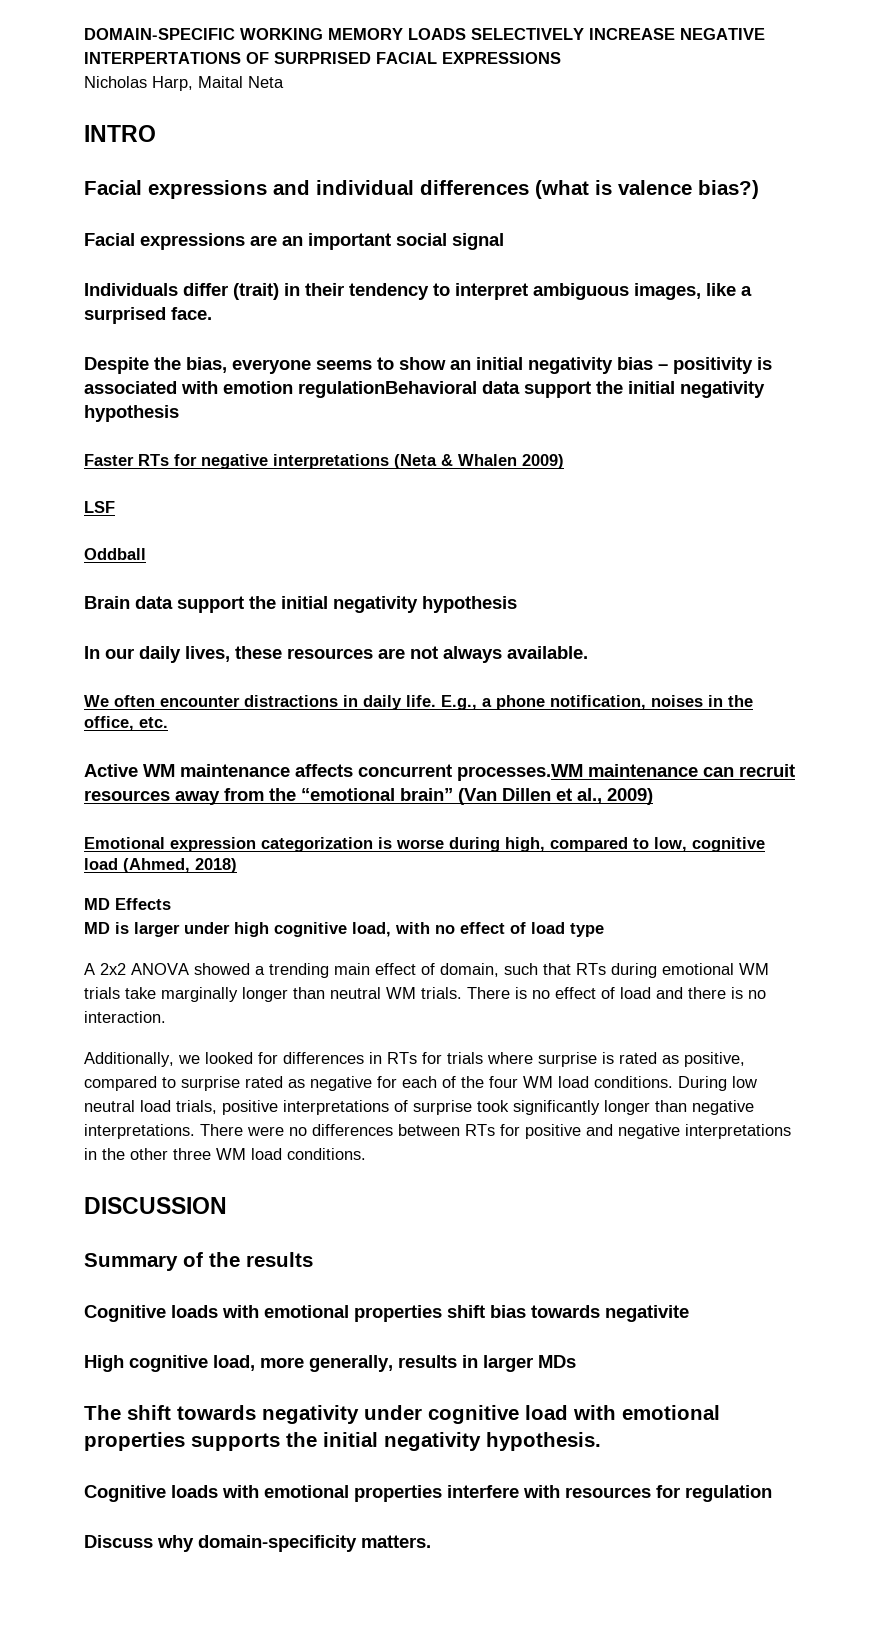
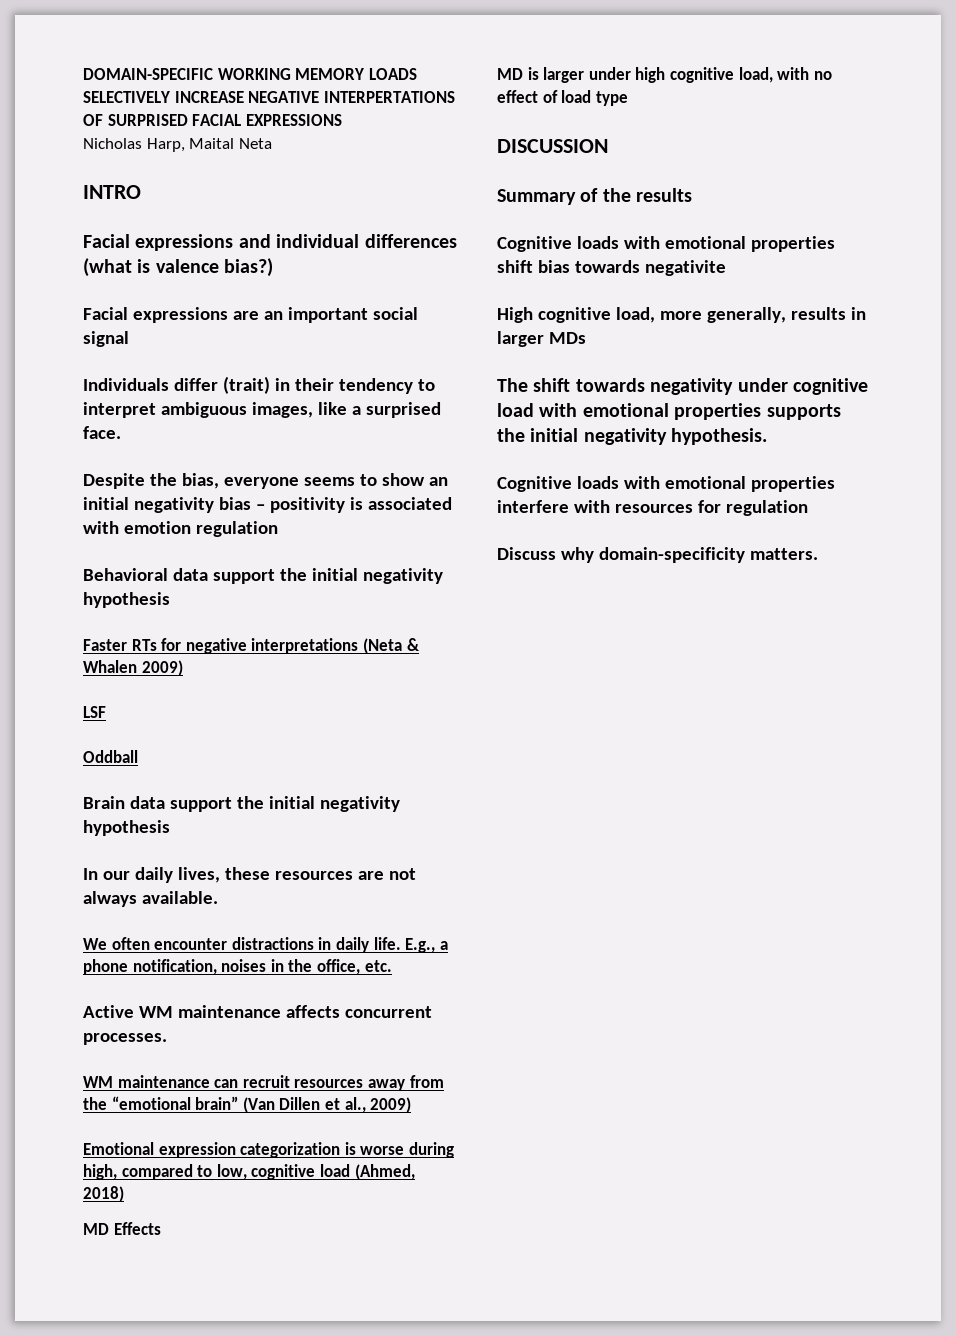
- Despite the bias, everyone seems to show an initial negativity bias – positivity is associated with emotion regulationBehavioral data support the initial negativity hypothesis
+ Despite the bias, everyone seems to show an initial negativity bias – positivity is associated with emotion regulation
+ Behavioral data support the initial negativity hypothesis
- Active WM maintenance affects concurrent processes.WM maintenance can recruit resources away from the “emotional brain” (Van Dillen et al., 2009)
+ Active WM maintenance affects concurrent processes.
+ WM maintenance can recruit resources away from the “emotional brain” (Van Dillen et al., 2009)
- A 2x2 ANOVA showed a trending main effect of domain, such that RTs during emotional WM trials take marginally longer than neutral WM trials. There is no effect of load and there is no interaction.
- Additionally, we looked for differences in RTs for trials where surprise is rated as positive, compared to surprise rated as negative for each of the four WM load conditions. During low neutral load trials, positive interpretations of surprise took significantly longer than negative interpretations. There were no differences between RTs for positive and negative interpretations in the other three WM load conditions.

